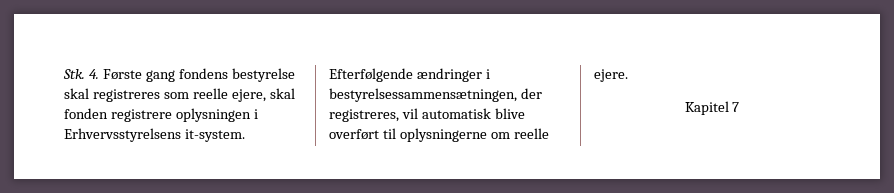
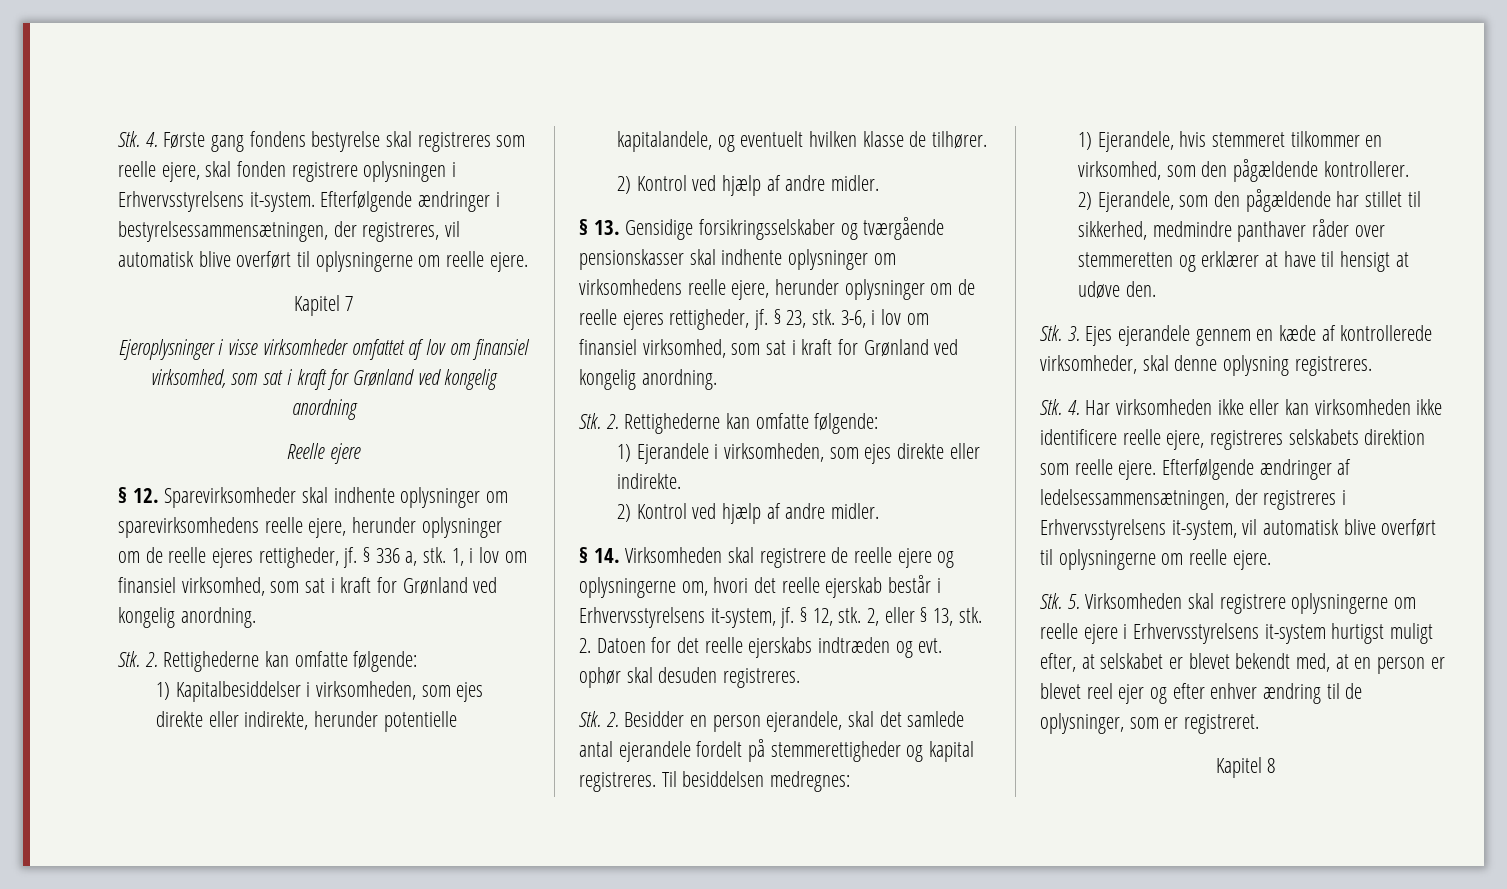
+ Ejeroplysninger i visse virksomheder omfattet af lov om finansiel virksomhed, som sat i kraft for Grønland ved kongelig anordning
+ Reelle ejere
+ § 12. Sparevirksomheder skal indhente oplysninger om sparevirksomhedens reelle ejere, herunder oplysninger om de reelle ejeres rettigheder, jf. § 336 a, stk. 1, i lov om finansiel virksomhed, som sat i kraft for Grønland ved kongelig anordning.
+ Stk. 2. Rettighederne kan omfatte følgende:
+ 1) Kapitalbesiddelser i virksomheden, som ejes direkte eller indirekte, herunder potentielle kapitalandele, og eventuelt hvilken klasse de tilhører.
+ 2) Kontrol ved hjælp af andre midler.
+ § 13. Gensidige forsikringsselskaber og tværgående pensionskasser skal indhente oplysninger om virksomhedens reelle ejere, herunder oplysninger om de reelle ejeres rettigheder, jf. § 23, stk. 3-6, i lov om finansiel virksomhed, som sat i kraft for Grønland ved kongelig anordning.
+ Stk. 2. Rettighederne kan omfatte følgende:
+ 1) Ejerandele i virksomheden, som ejes direkte eller indirekte.
+ 2) Kontrol ved hjælp af andre midler.
+ § 14. Virksomheden skal registrere de reelle ejere og oplysningerne om, hvori det reelle ejerskab består i Erhvervsstyrelsens it-system, jf. § 12, stk. 2, eller § 13, stk. 2. Datoen for det reelle ejerskabs indtræden og evt. ophør skal desuden registreres.
+ Stk. 2. Besidder en person ejerandele, skal det samlede antal ejerandele fordelt på stemmerettigheder og kapital registreres. Til besiddelsen medregnes:
+ 1) Ejerandele, hvis stemmeret tilkommer en virksomhed, som den pågældende kontrollerer.
+ 2) Ejerandele, som den pågældende har stillet til sikkerhed, medmindre panthaver råder over stemmeretten og erklærer at have til hensigt at udøve den.
+ Stk. 3. Ejes ejerandele gennem en kæde af kontrollerede virksomheder, skal denne oplysning registreres.
+ Stk. 4. Har virksomheden ikke eller kan virksomheden ikke identificere reelle ejere, registreres selskabets direktion som reelle ejere. Efterfølgende ændringer af ledelsessammensætningen, der registreres i Erhvervsstyrelsens it-system, vil automatisk blive overført til oplysningerne om reelle ejere.
+ Stk. 5. Virksomheden skal registrere oplysningerne om reelle ejere i Erhvervsstyrelsens it-system hurtigst muligt efter, at selskabet er blevet bekendt med, at en person er blevet reel ejer og efter enhver ændring til de oplysninger, som er registreret.
+ Kapitel 8

